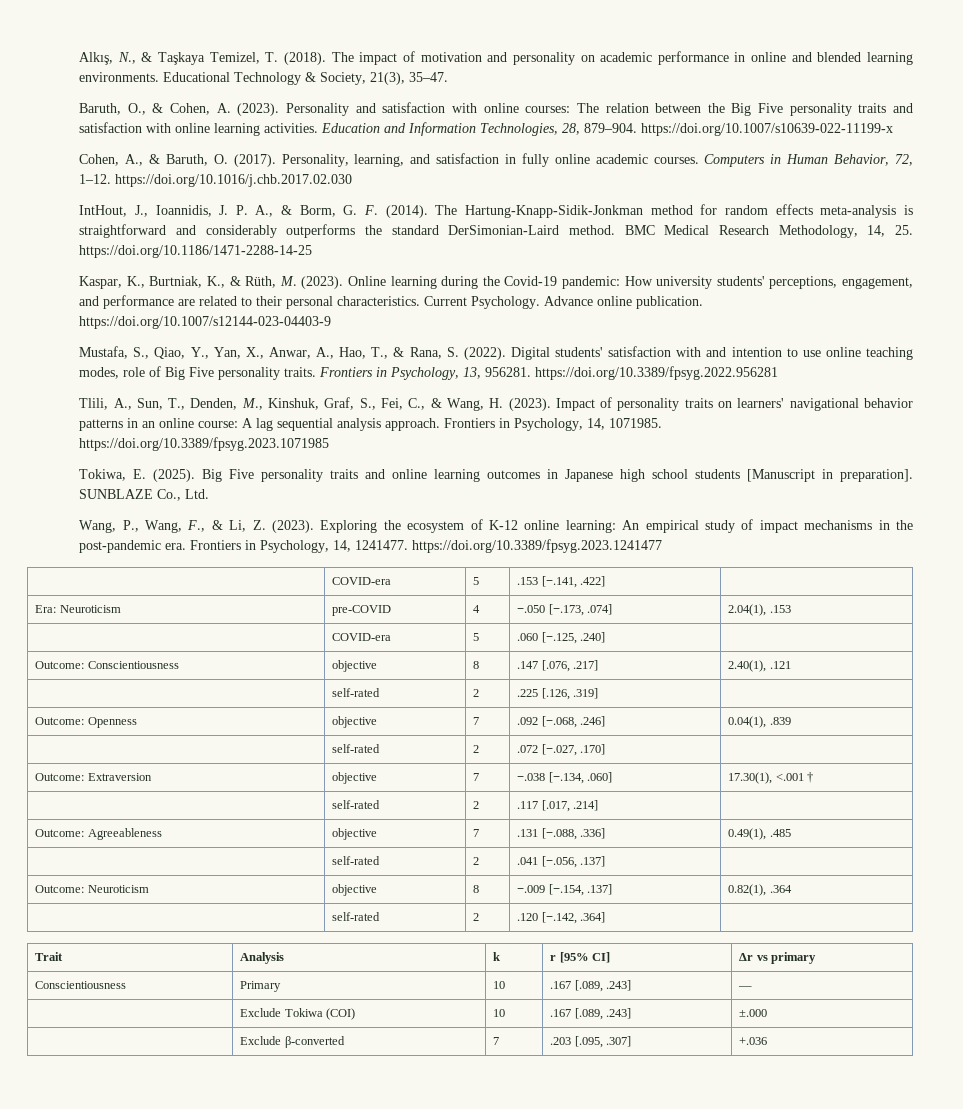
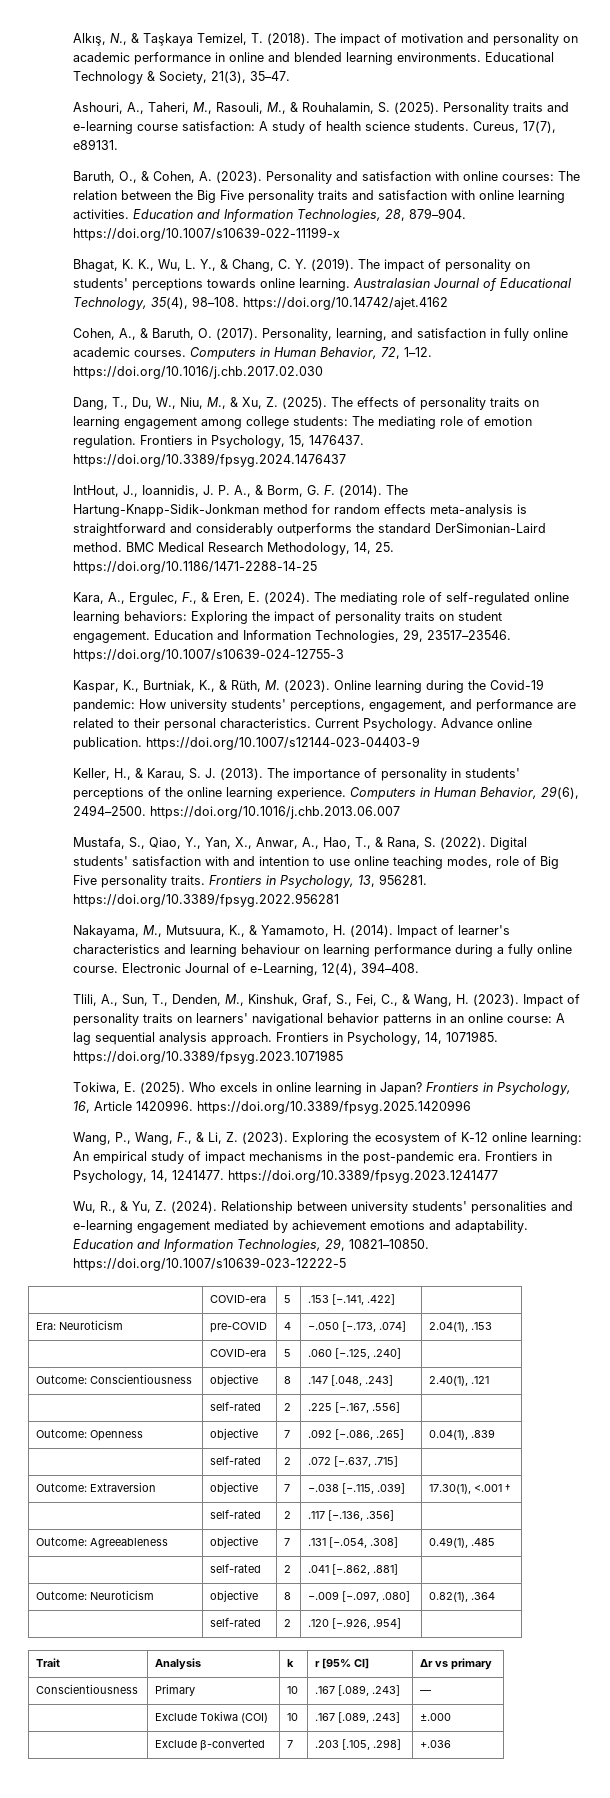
+ Ashouri, A., Taheri, M., Rasouli, M., & Rouhalamin, S. (2025). Personality traits and e-learning course satisfaction: A study of health science students. Cureus, 17(7), e89131.
+ Bhagat, K. K., Wu, L. Y., & Chang, C. Y. (2019). The impact of personality on students' perceptions towards online learning. Australasian Journal of Educational Technology, 35(4), 98–108. https://doi.org/10.14742/ajet.4162
+ Dang, T., Du, W., Niu, M., & Xu, Z. (2025). The effects of personality traits on learning engagement among college students: The mediating role of emotion regulation. Frontiers in Psychology, 15, 1476437. https://doi.org/10.3389/fpsyg.2024.1476437
+ Kara, A., Ergulec, F., & Eren, E. (2024). The mediating role of self-regulated online learning behaviors: Exploring the impact of personality traits on student engagement. Education and Information Technologies, 29, 23517–23546. https://doi.org/10.1007/s10639-024-12755-3
+ Keller, H., & Karau, S. J. (2013). The importance of personality in students' perceptions of the online learning experience. Computers in Human Behavior, 29(6), 2494–2500. https://doi.org/10.1016/j.chb.2013.06.007
+ Nakayama, M., Mutsuura, K., & Yamamoto, H. (2014). Impact of learner's characteristics and learning behaviour on learning performance during a fully online course. Electronic Journal of e-Learning, 12(4), 394–408.
- Big Five personality traits and online learning outcomes in Japanese high school students [Manuscript in preparation]. SUNBLAZE Co., Ltd.
+ Who excels in online learning in Japan? Frontiers in Psychology, 16, Article 1420996. https://doi.org/10.3389/fpsyg.2025.1420996
+ Wu, R., & Yu, Z. (2024). Relationship between university students' personalities and e-learning engagement mediated by achievement emotions and adaptability. Education and Information Technologies, 29, 10821–10850. https://doi.org/10.1007/s10639-023-12222-5
- Outcome: Conscientiousness | objective | 8 | .147 [.076, .217] | 2.40(1), .121
+ Outcome: Conscientiousness | objective | 8 | .147 [.048, .243] | 2.40(1), .121
- | self-rated | 2 | .225 [.126, .319] |
+ | self-rated | 2 | .225 [−.167, .556] |
- Outcome: Openness | objective | 7 | .092 [−.068, .246] | 0.04(1), .839
+ Outcome: Openness | objective | 7 | .092 [−.086, .265] | 0.04(1), .839
- | self-rated | 2 | .072 [−.027, .170] |
+ | self-rated | 2 | .072 [−.637, .715] |
- Outcome: Extraversion | objective | 7 | −.038 [−.134, .060] | 17.30(1), <.001 †
+ Outcome: Extraversion | objective | 7 | −.038 [−.115, .039] | 17.30(1), <.001 †
- | self-rated | 2 | .117 [.017, .214] |
+ | self-rated | 2 | .117 [−.136, .356] |
- Outcome: Agreeableness | objective | 7 | .131 [−.088, .336] | 0.49(1), .485
+ Outcome: Agreeableness | objective | 7 | .131 [−.054, .308] | 0.49(1), .485
- | self-rated | 2 | .041 [−.056, .137] |
+ | self-rated | 2 | .041 [−.862, .881] |
- Outcome: Neuroticism | objective | 8 | −.009 [−.154, .137] | 0.82(1), .364
+ Outcome: Neuroticism | objective | 8 | −.009 [−.097, .080] | 0.82(1), .364
- | self-rated | 2 | .120 [−.142, .364] |
+ | self-rated | 2 | .120 [−.926, .954] |
- | Exclude β-converted | 7 | .203 [.095, .307] | +.036
+ | Exclude β-converted | 7 | .203 [.105, .298] | +.036

